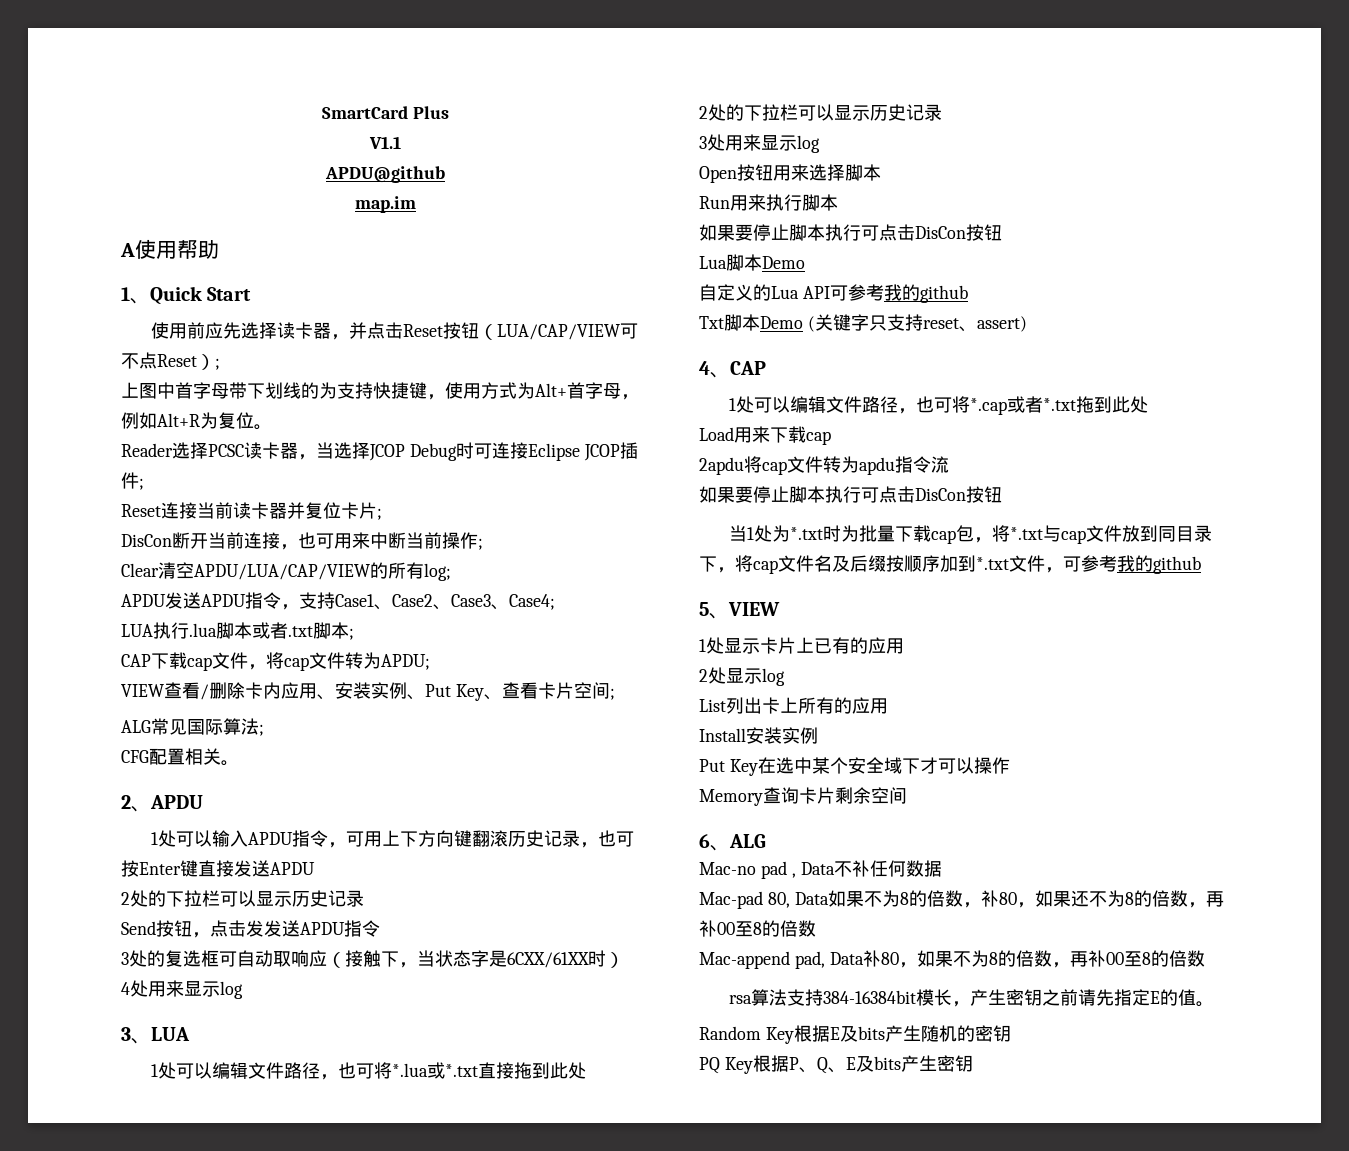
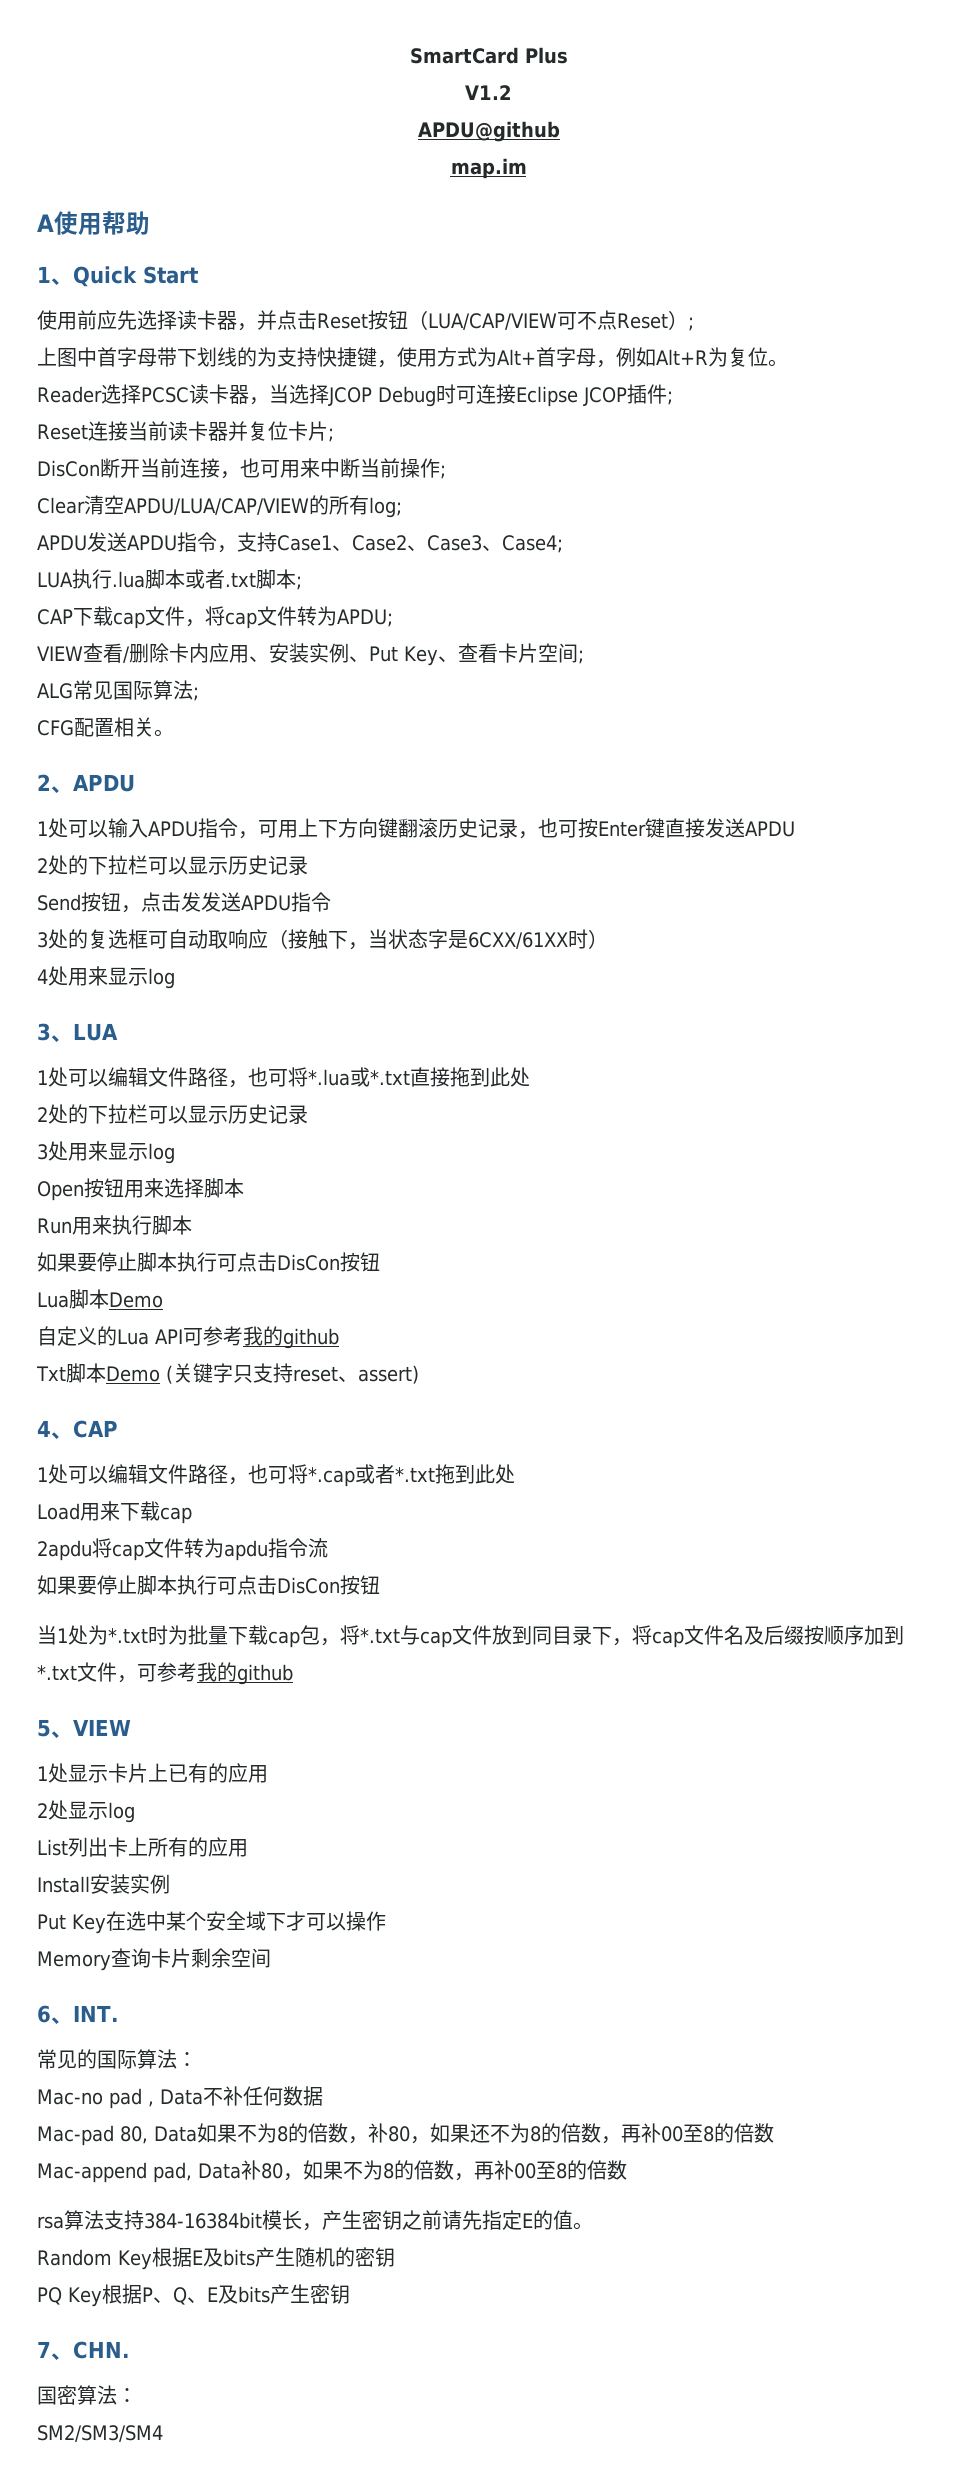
- V1.1
+ V1.2
- 6、ALG
+ 6、INT.
+ 常见的国际算法：
+ 7、CHN.
+ 国密算法：
+ SM2/SM3/SM4

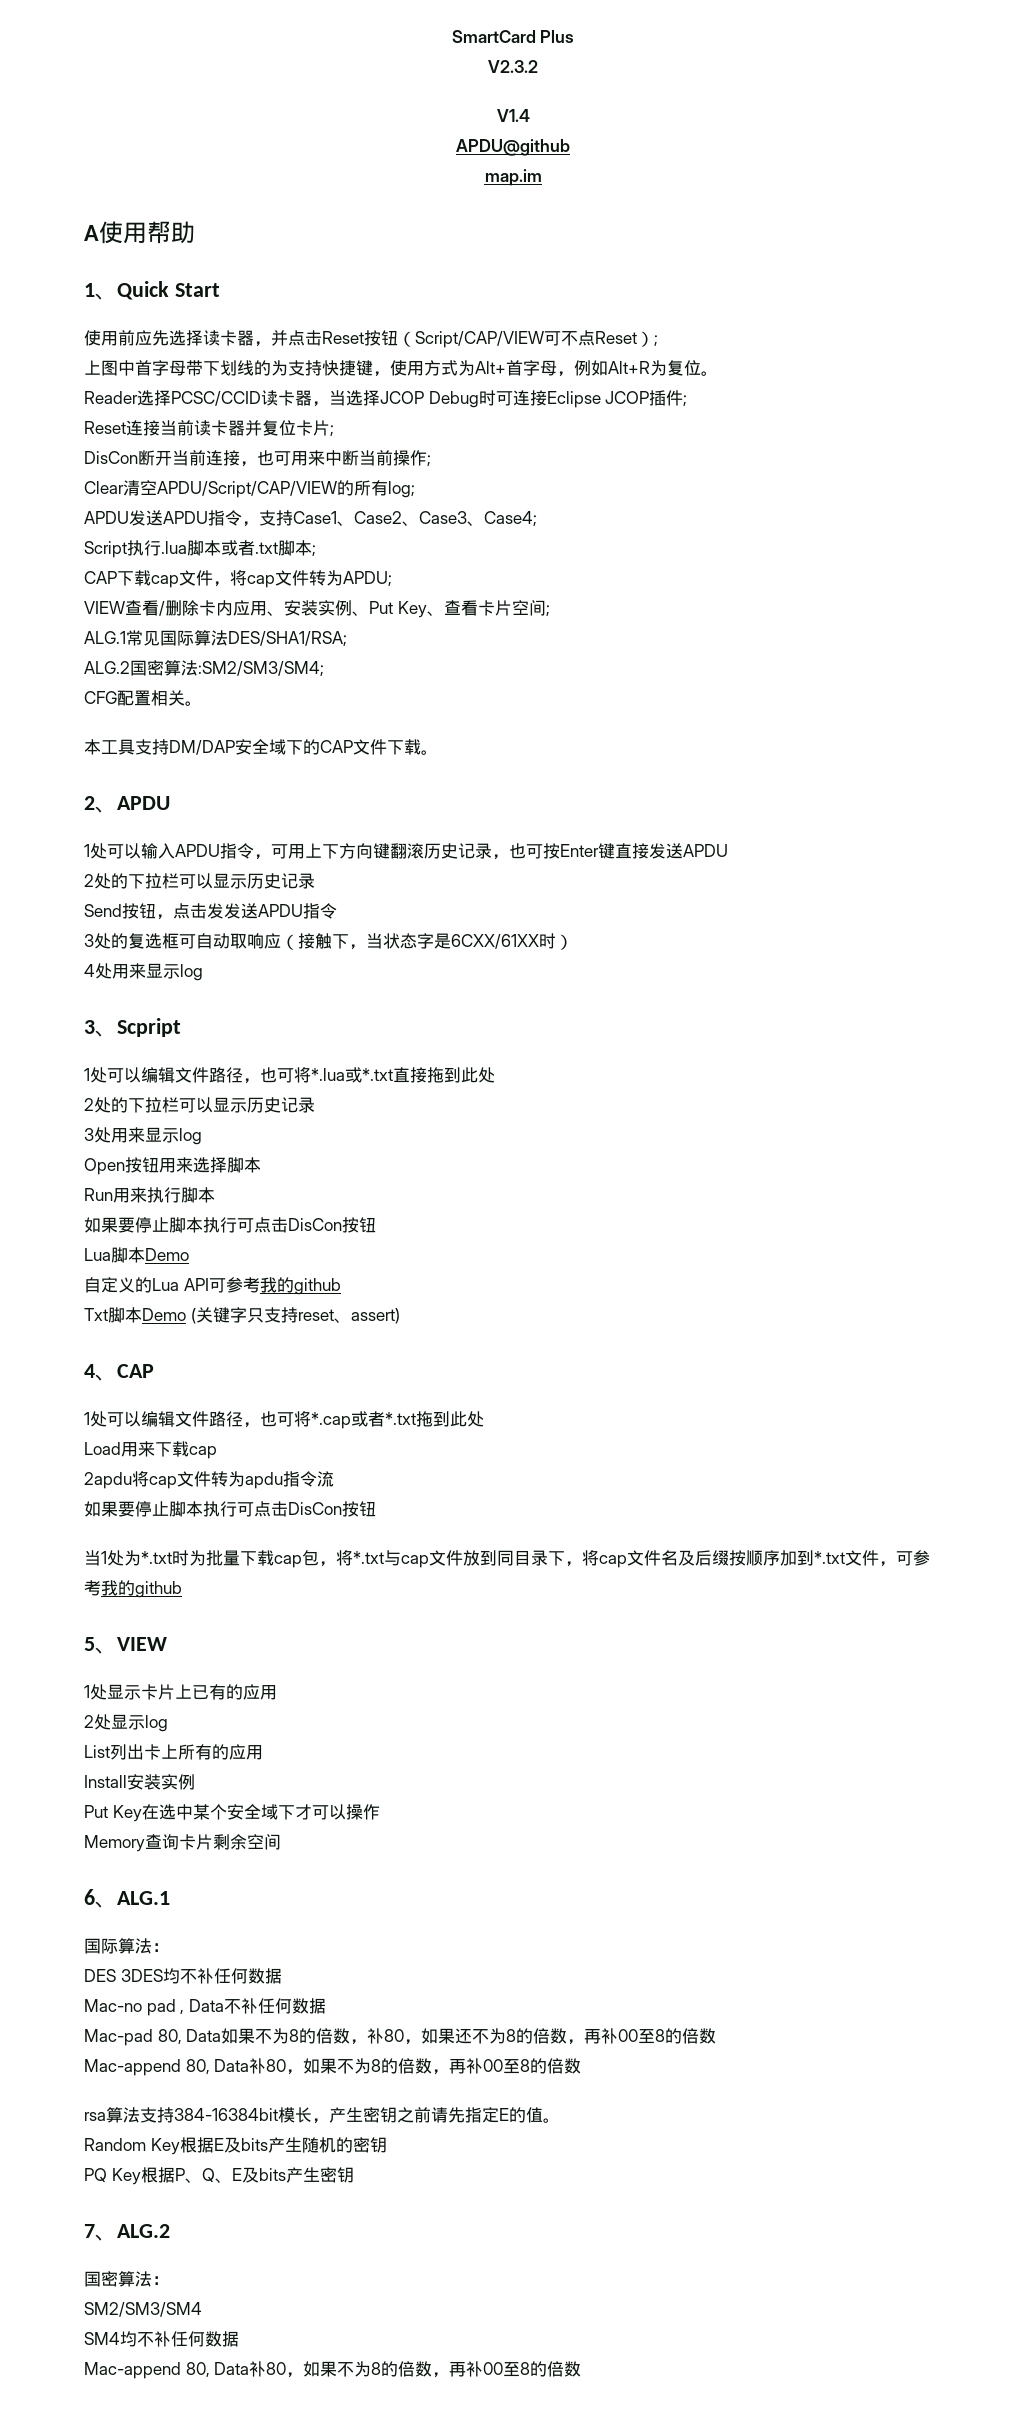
- V1.2
+ V2.3.2
+ V1.4
- 使用前应先选择读卡器，并点击Reset按钮（LUA/CAP/VIEW可不点Reset）;
+ 使用前应先选择读卡器，并点击Reset按钮（Script/CAP/VIEW可不点Reset）;
- Reader选择PCSC读卡器，当选择JCOP Debug时可连接Eclipse JCOP插件;
+ Reader选择PCSC/CCID读卡器，当选择JCOP Debug时可连接Eclipse JCOP插件;
- Clear清空APDU/LUA/CAP/VIEW的所有log;
+ Clear清空APDU/Script/CAP/VIEW的所有log;
- LUA执行.lua脚本或者.txt脚本;
+ Script执行.lua脚本或者.txt脚本;
- ALG常见国际算法;
+ ALG.1常见国际算法DES/SHA1/RSA;
+ ALG.2国密算法:SM2/SM3/SM4;
+ 本工具支持DM/DAP安全域下的CAP文件下载。
- 3、LUA
+ 3、Scpript
- 6、INT.
- 常见的国际算法：
+ 6、ALG.1
+ 国际算法：
+ DES 3DES均不补任何数据
  Mac-pad 80, Data如果不为8的倍数，补80，如果还不为8的倍数，再补00至8的倍数
- Mac-append pad, Data补80，如果不为8的倍数，再补00至8的倍数
+ Mac-append 80, Data补80，如果不为8的倍数，再补00至8的倍数
- 7、CHN.
+ 7、ALG.2
+ SM4均不补任何数据
+ Mac-append 80, Data补80，如果不为8的倍数，再补00至8的倍数

